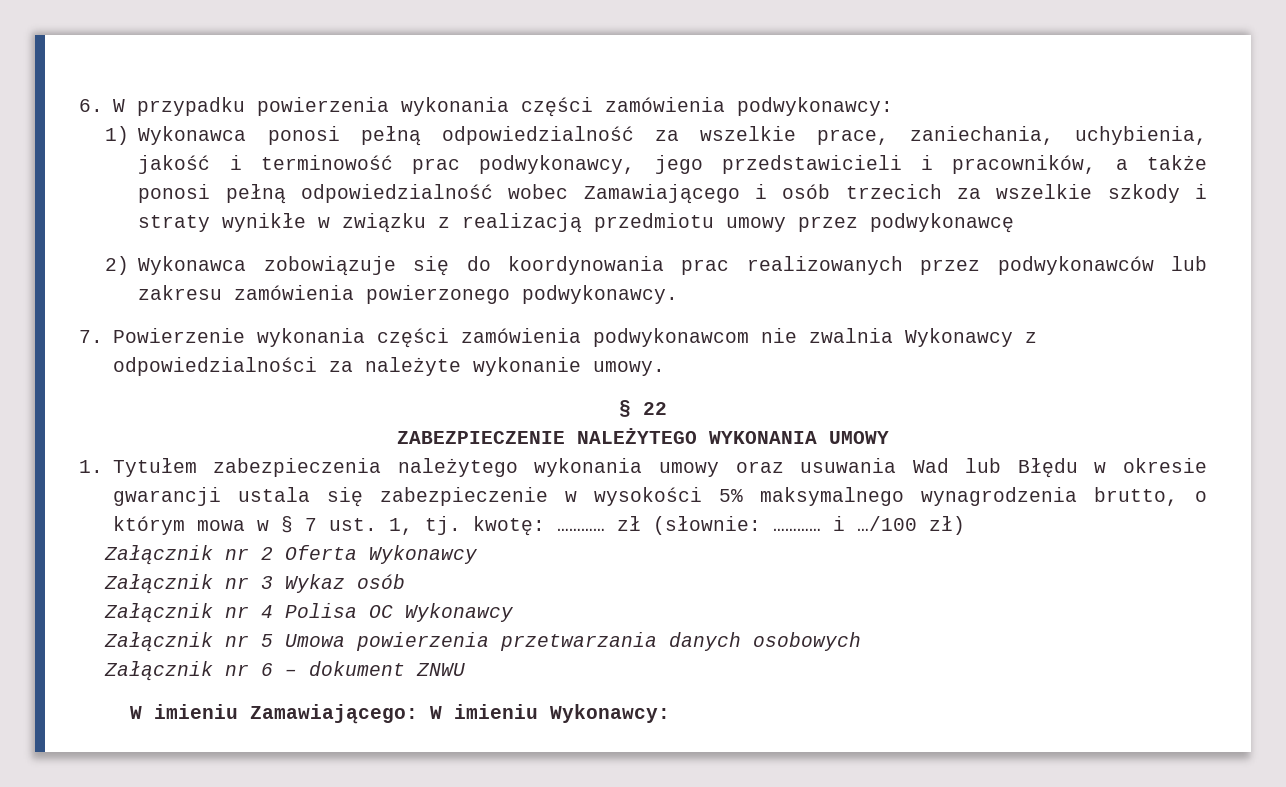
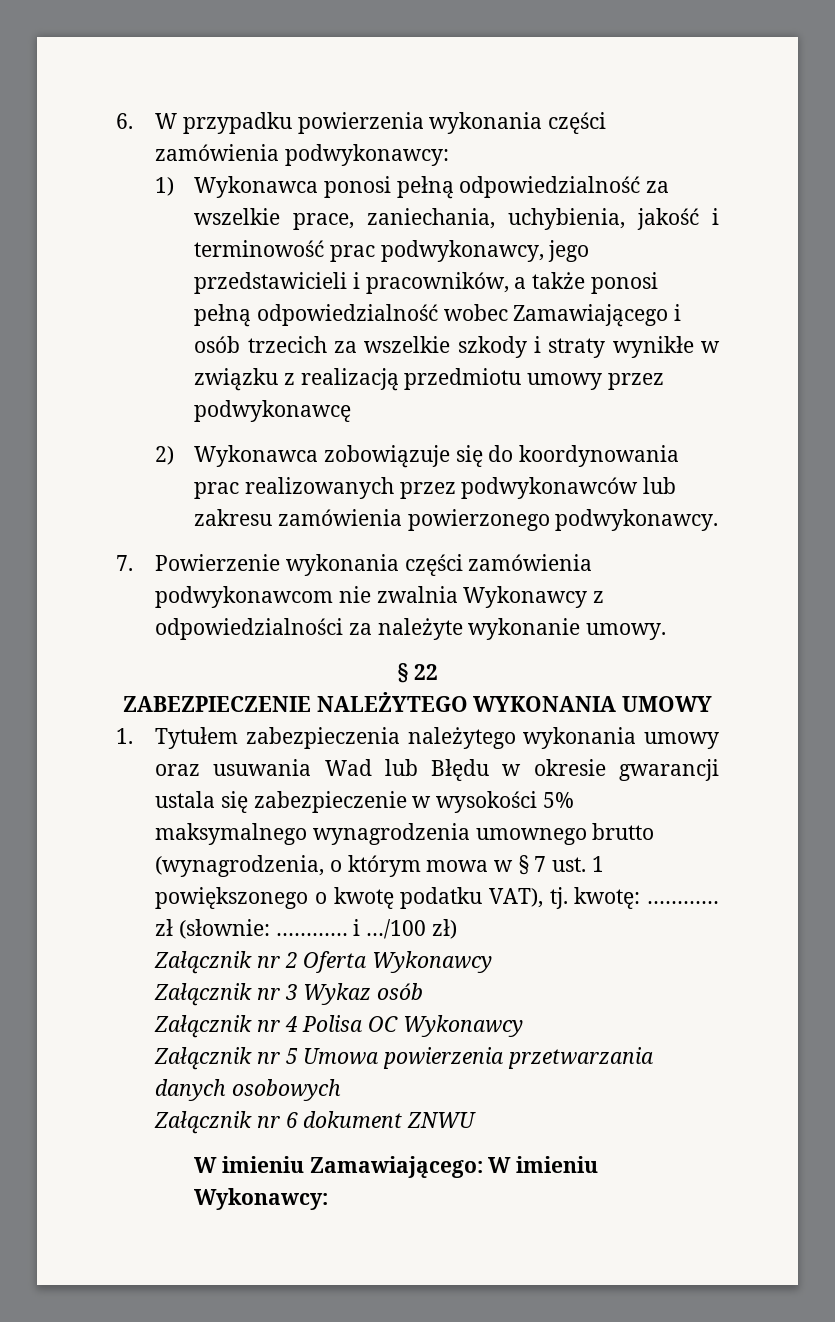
- 1. Tytułem zabezpieczenia należytego wykonania umowy oraz usuwania Wad lub Błędu w okresie gwarancji ustala się zabezpieczenie w wysokości 5% maksymalnego wynagrodzenia brutto, o którym mowa w § 7 ust. 1, tj. kwotę: ………… zł (słownie: ………… i …/100 zł)
+ 1. Tytułem zabezpieczenia należytego wykonania umowy oraz usuwania Wad lub Błędu w okresie gwarancji ustala się zabezpieczenie w wysokości 5% maksymalnego wynagrodzenia umownego brutto (wynagrodzenia, o którym mowa w § 7 ust. 1 powiększonego o kwotę podatku VAT), tj. kwotę: ………… zł (słownie: ………… i …/100 zł)
- Załącznik nr 6 – dokument ZNWU
+ Załącznik nr 6 dokument ZNWU

